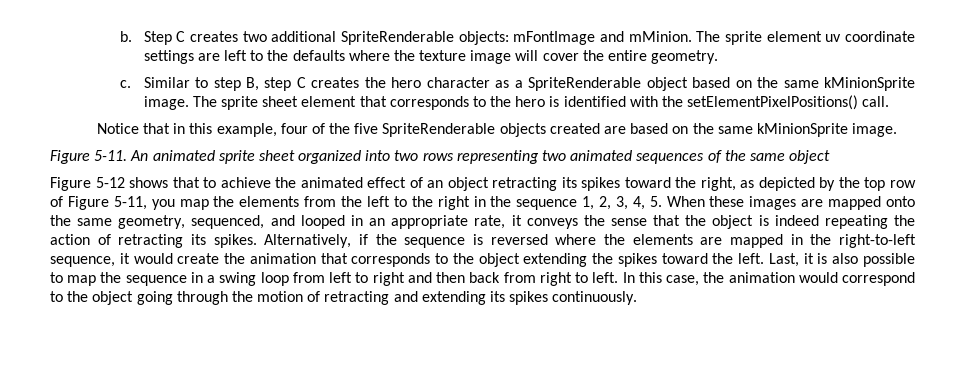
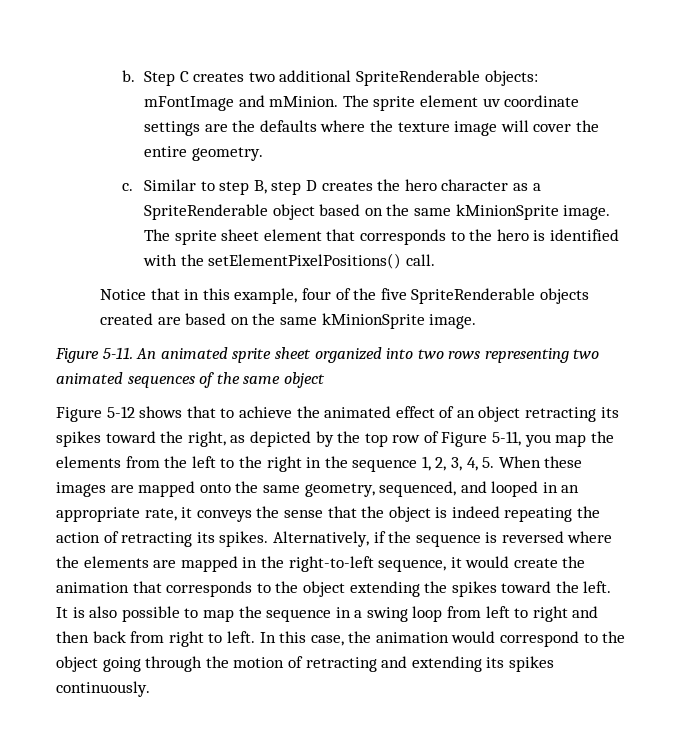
- The sprite element uv coordinate settings are left to the defaults where the texture image will cover the entire geometry.
+ The sprite element uv coordinate settings are the defaults where the texture image will cover the entire geometry.
- Similar to step B, step C creates the hero character as a SpriteRenderable object based on the same kMinionSprite image.
+ Similar to step B, step D creates the hero character as a SpriteRenderable object based on the same kMinionSprite image.
- Last, it is also possible to map the sequence in a swing loop from left to right and then back from right to left.
+ It is also possible to map the sequence in a swing loop from left to right and then back from right to left.

